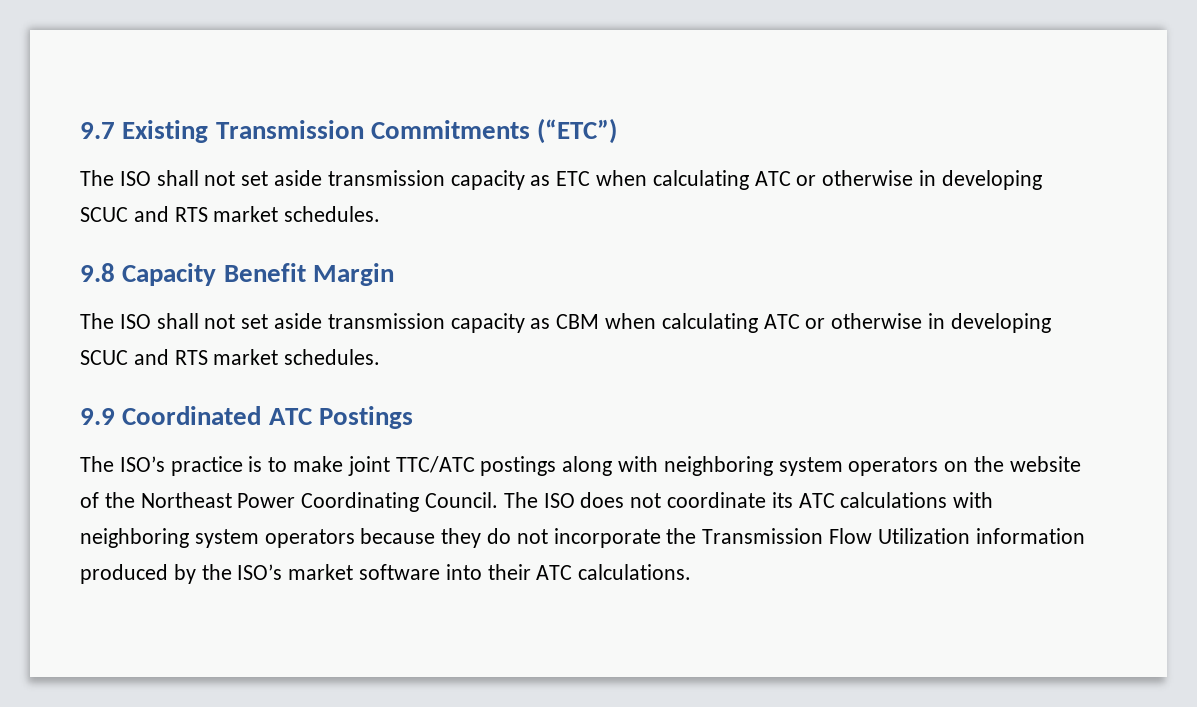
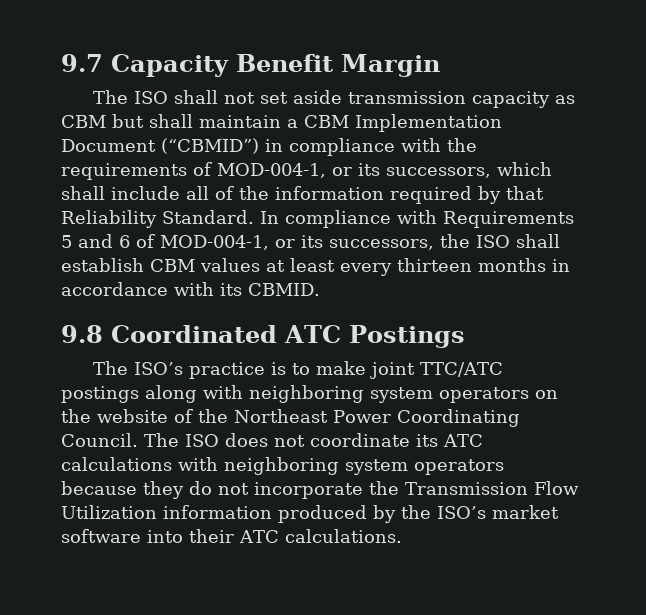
- 9.7 Existing Transmission Commitments (“ETC”)
- The ISO shall not set aside transmission capacity as ETC when calculating ATC or otherwise in developing SCUC and RTS market schedules.
- 9.8 Capacity Benefit Margin
+ 9.7 Capacity Benefit Margin
- The ISO shall not set aside transmission capacity as CBM when calculating ATC or otherwise in developing SCUC and RTS market schedules.
- 9.9 Coordinated ATC Postings
+ The ISO shall not set aside transmission capacity as CBM but shall maintain a CBM Implementation Document (“CBMID”) in compliance with the requirements of MOD-004-1, or its successors, which shall include all of the information required by that Reliability Standard. In compliance with Requirements 5 and 6 of MOD-004-1, or its successors, the ISO shall establish CBM values at least every thirteen months in accordance with its CBMID.
+ 9.8 Coordinated ATC Postings

